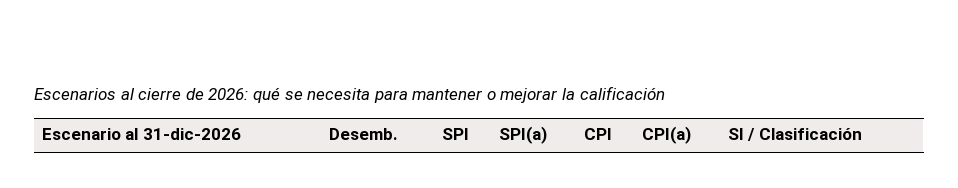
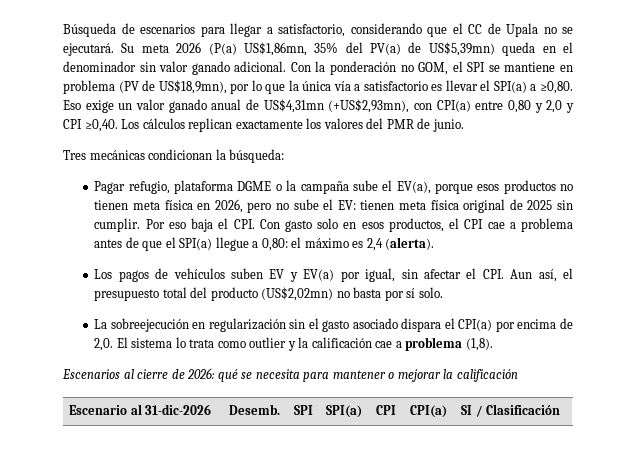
+ Búsqueda de escenarios para llegar a satisfactorio, considerando que el CC de Upala no se ejecutará. Su meta 2026 (P(a) US$1,86mn, 35% del PV(a) de US$5,39mn) queda en el denominador sin valor ganado adicional. Con la ponderación no GOM, el SPI se mantiene en problema (PV de US$18,9mn), por lo que la única vía a satisfactorio es llevar el SPI(a) a ≥0,80. Eso exige un valor ganado anual de US$4,31mn (+US$2,93mn), con CPI(a) entre 0,80 y 2,0 y CPI ≥0,40. Los cálculos replican exactamente los valores del PMR de junio.
+ Tres mecánicas condicionan la búsqueda:
+ Pagar refugio, plataforma DGME o la campaña sube el EV(a), porque esos productos no tienen meta física en 2026, pero no sube el EV: tienen meta física original de 2025 sin cumplir. Por eso baja el CPI. Con gasto solo en esos productos, el CPI cae a problema antes de que el SPI(a) llegue a 0,80: el máximo es 2,4 (alerta).
+ Los pagos de vehículos suben EV y EV(a) por igual, sin afectar el CPI. Aun así, el presupuesto total del producto (US$2,02mn) no basta por sí solo.
+ La sobreejecución en regularización sin el gasto asociado dispara el CPI(a) por encima de 2,0. El sistema lo trata como outlier y la calificación cae a problema (1,8).

